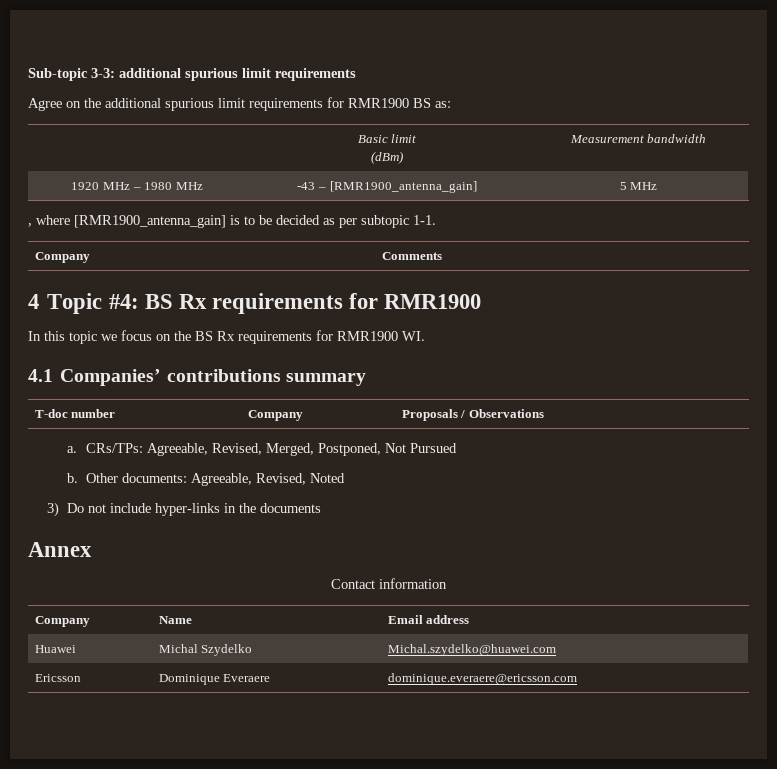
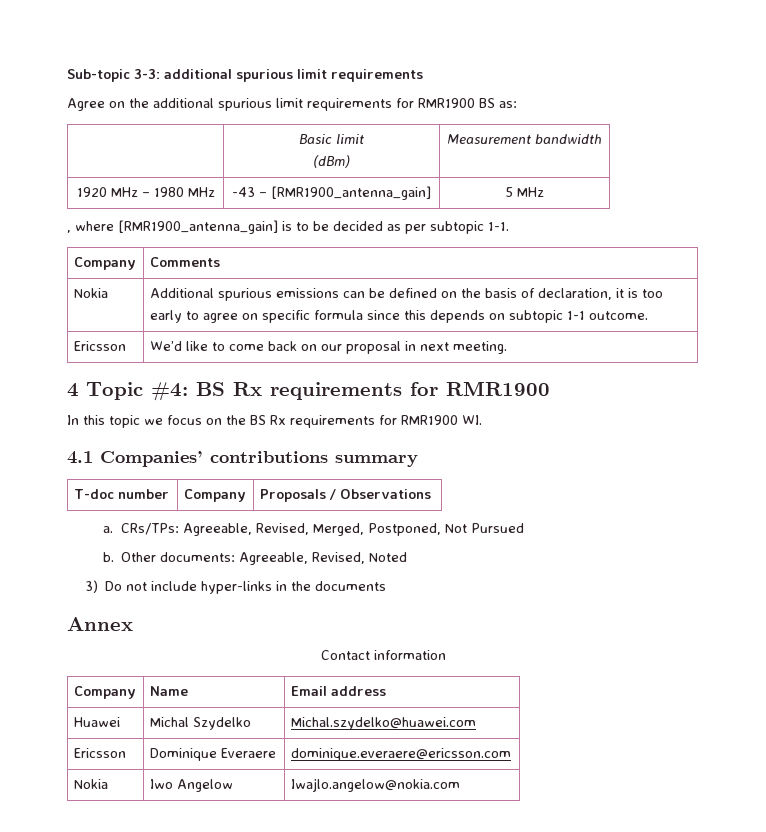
+ Nokia | Additional spurious emissions can be defined on the basis of declaration, it is too early to agree on specific formula since this depends on subtopic 1-1 outcome.
+ Ericsson | We’d like to come back on our proposal in next meeting.
+ Nokia | Iwo Angelow | Iwajlo.angelow@nokia.com

